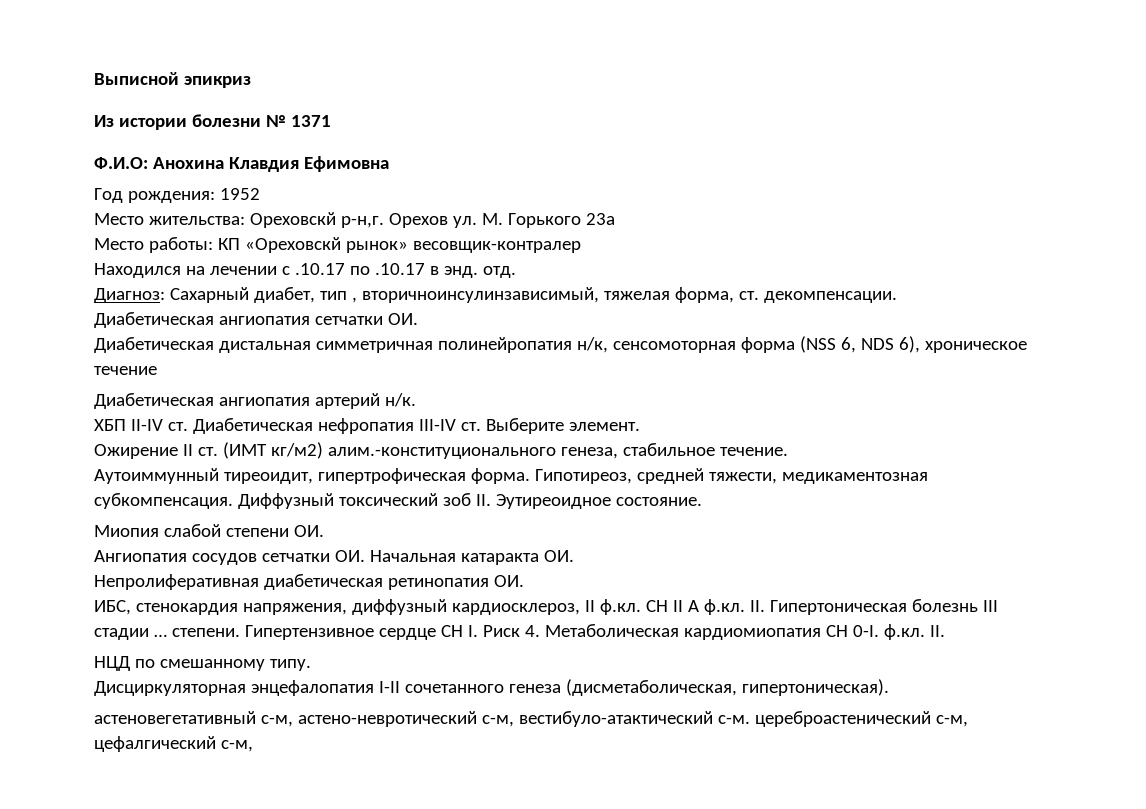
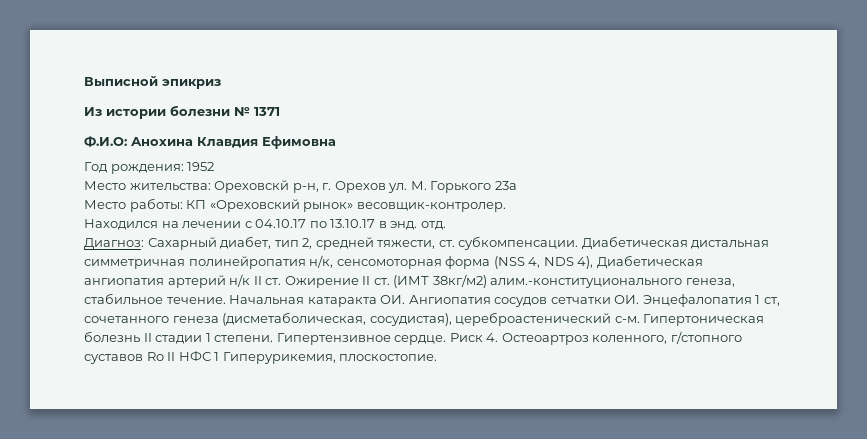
- Место жительства: Ореховскй р-н,г. Орехов ул. М. Горького 23а
+ Место жительства: Ореховскй р-н, г. Орехов ул. М. Горького 23а
- Место работы: КП «Ореховскй рынок» весовщик-контралер
+ Место работы: КП «Ореховский рынок» весовщик-контролер.
- Находился на лечении с .10.17 по .10.17 в энд. отд.
+ Находился на лечении с 04.10.17 по 13.10.17 в энд. отд.
- Диагноз: Сахарный диабет, тип , вторичноинсулинзависимый, тяжелая форма, ст. декомпенсации.
- Диабетическая ангиопатия сетчатки ОИ.
- Диабетическая дистальная симметричная полинейропатия н/к, сенсомоторная форма (NSS 6, NDS 6), хроническое течение
- Диабетическая ангиопатия артерий н/к.
- ХБП II-IV ст. Диабетическая нефропатия III-IV ст. Выберите элемент.
- Ожирение II ст. (ИМТ кг/м2) алим.-конституционального генеза, стабильное течение.
- Аутоиммунный тиреоидит, гипертрофическая форма. Гипотиреоз, средней тяжести, медикаментозная субкомпенсация. Диффузный токсический зоб II. Эутиреоидное состояние.
- Миопия слабой степени ОИ.
- Ангиопатия сосудов сетчатки ОИ. Начальная катаракта ОИ.
- Непролиферативная диабетическая ретинопатия ОИ.
- ИБС, стенокардия напряжения, диффузный кардиосклероз, II ф.кл. СН II А ф.кл. II. Гипертоническая болезнь III стадии … степени. Гипертензивное сердце СН I. Риск 4. Метаболическая кардиомиопатия СН 0-I. ф.кл. II.
- НЦД по смешанному типу.
- Дисциркуляторная энцефалопатия I-II сочетанного генеза (дисметаболическая, гипертоническая).
- астеновегетативный с-м, астено-невротический с-м, вестибуло-атактический с-м. цереброастенический с-м, цефалгический с-м,
+ Диагноз: Сахарный диабет, тип 2, средней тяжести, ст. субкомпенсации. Диабетическая дистальная симметричная полинейропатия н/к, сенсомоторная форма (NSS 4, NDS 4), Диабетическая ангиопатия артерий н/к II ст. Ожирение II ст. (ИМТ 38кг/м2) алим.-конституционального генеза, стабильное течение. Начальная катаракта ОИ. Ангиопатия сосудов сетчатки ОИ. Энцефалопатия 1 ст, сочетанного генеза (дисметаболическая, сосудистая), цереброастенический с-м. Гипертоническая болезнь II стадии 1 степени. Гипертензивное сердце. Риск 4. Остеоартроз коленного, г/стопного суставов Ro II НФС 1 Гиперурикемия, плоскостопие.

